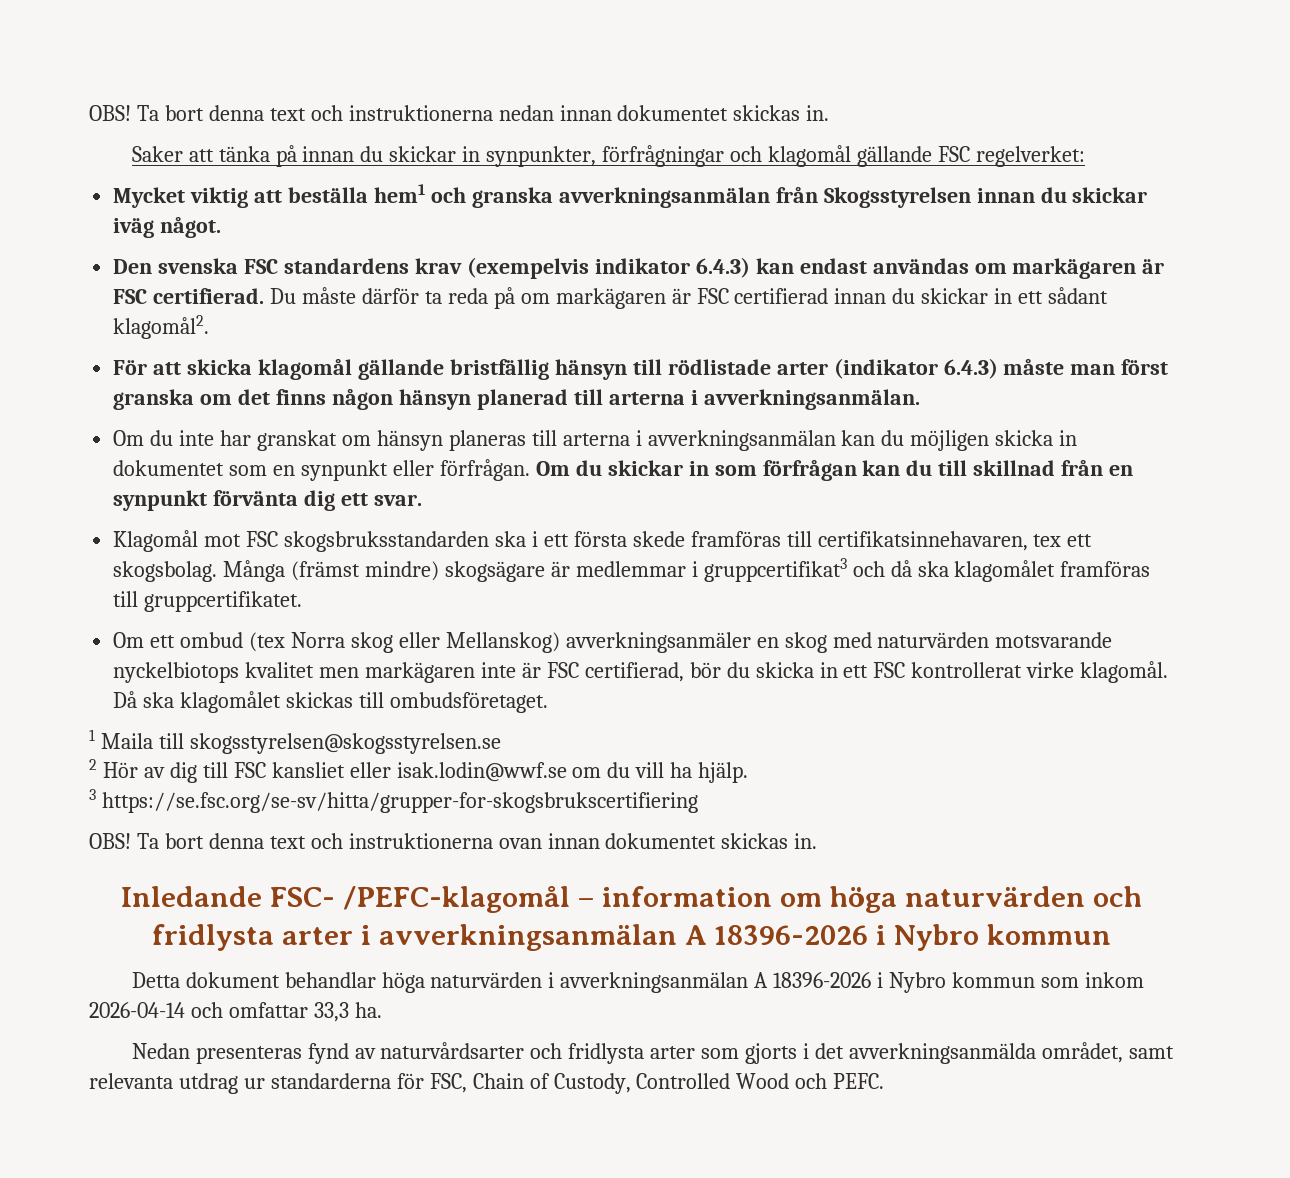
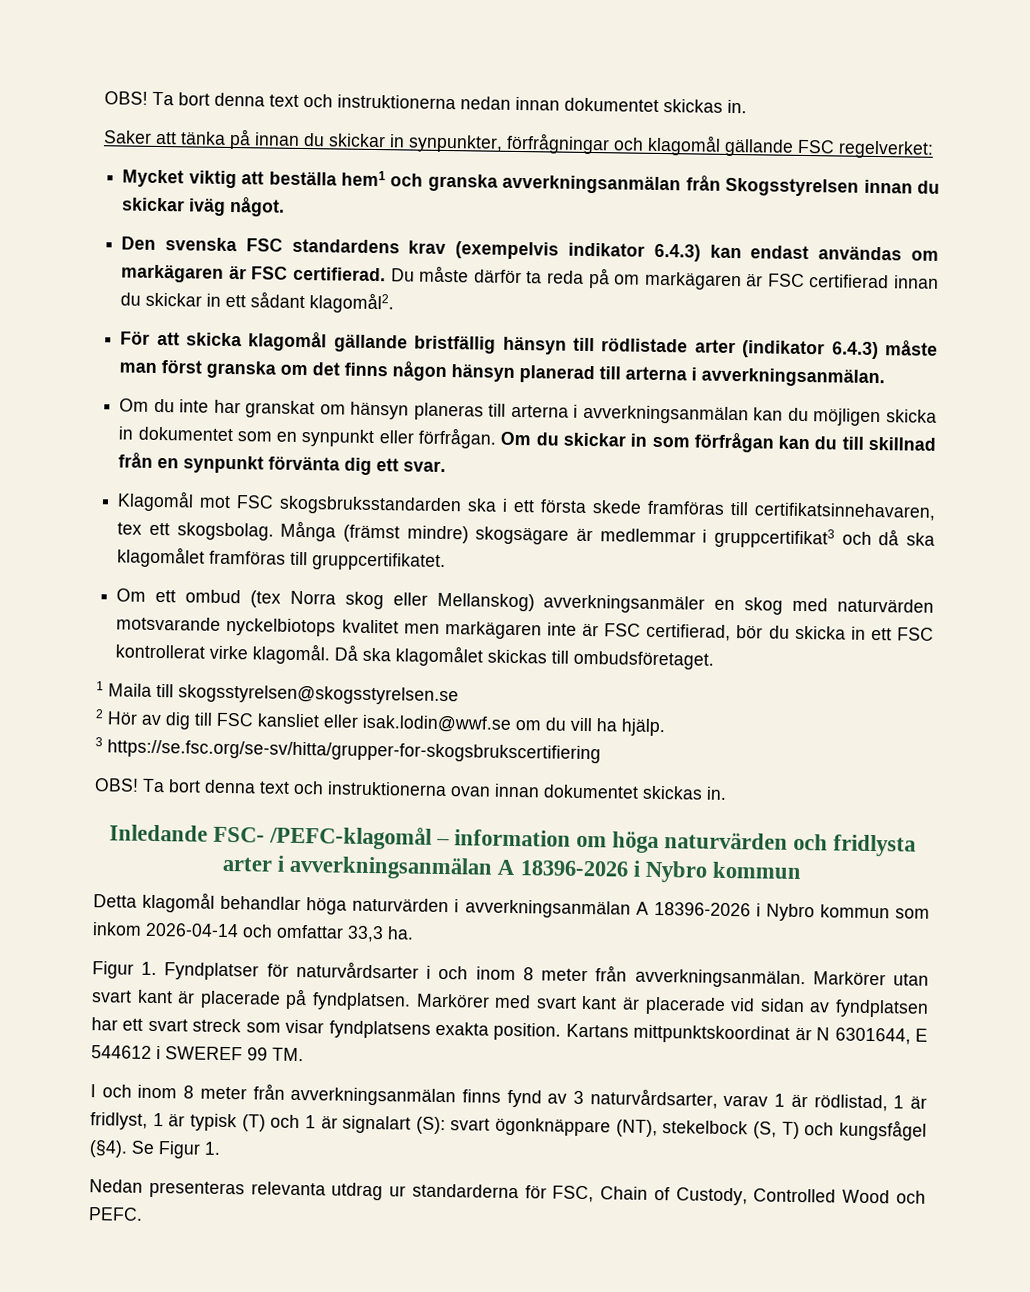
- Detta dokument behandlar höga naturvärden i avverkningsanmälan A 18396-2026 i Nybro kommun som inkom 2026-04-14 och omfattar 33,3 ha.
+ Detta klagomål behandlar höga naturvärden i avverkningsanmälan A 18396-2026 i Nybro kommun som inkom 2026-04-14 och omfattar 33,3 ha.
- Nedan presenteras fynd av naturvårdsarter och fridlysta arter som gjorts i det avverkningsanmälda området, samt relevanta utdrag ur standarderna för FSC, Chain of Custody, Controlled Wood och PEFC.
+ Figur 1. Fyndplatser för naturvårdsarter i och inom 8 meter från avverkningsanmälan. Markörer utan svart kant är placerade på fyndplatsen. Markörer med svart kant är placerade vid sidan av fyndplatsen har ett svart streck som visar fyndplatsens exakta position. Kartans mittpunktskoordinat är N 6301644, E 544612 i SWEREF 99 TM.
+ I och inom 8 meter från avverkningsanmälan finns fynd av 3 naturvårdsarter, varav 1 är rödlistad, 1 är fridlyst, 1 är typisk (T) och 1 är signalart (S): svart ögonknäppare (NT), stekelbock (S, T) och kungsfågel (§4). Se Figur 1.
+ Nedan presenteras relevanta utdrag ur standarderna för FSC, Chain of Custody, Controlled Wood och PEFC.

